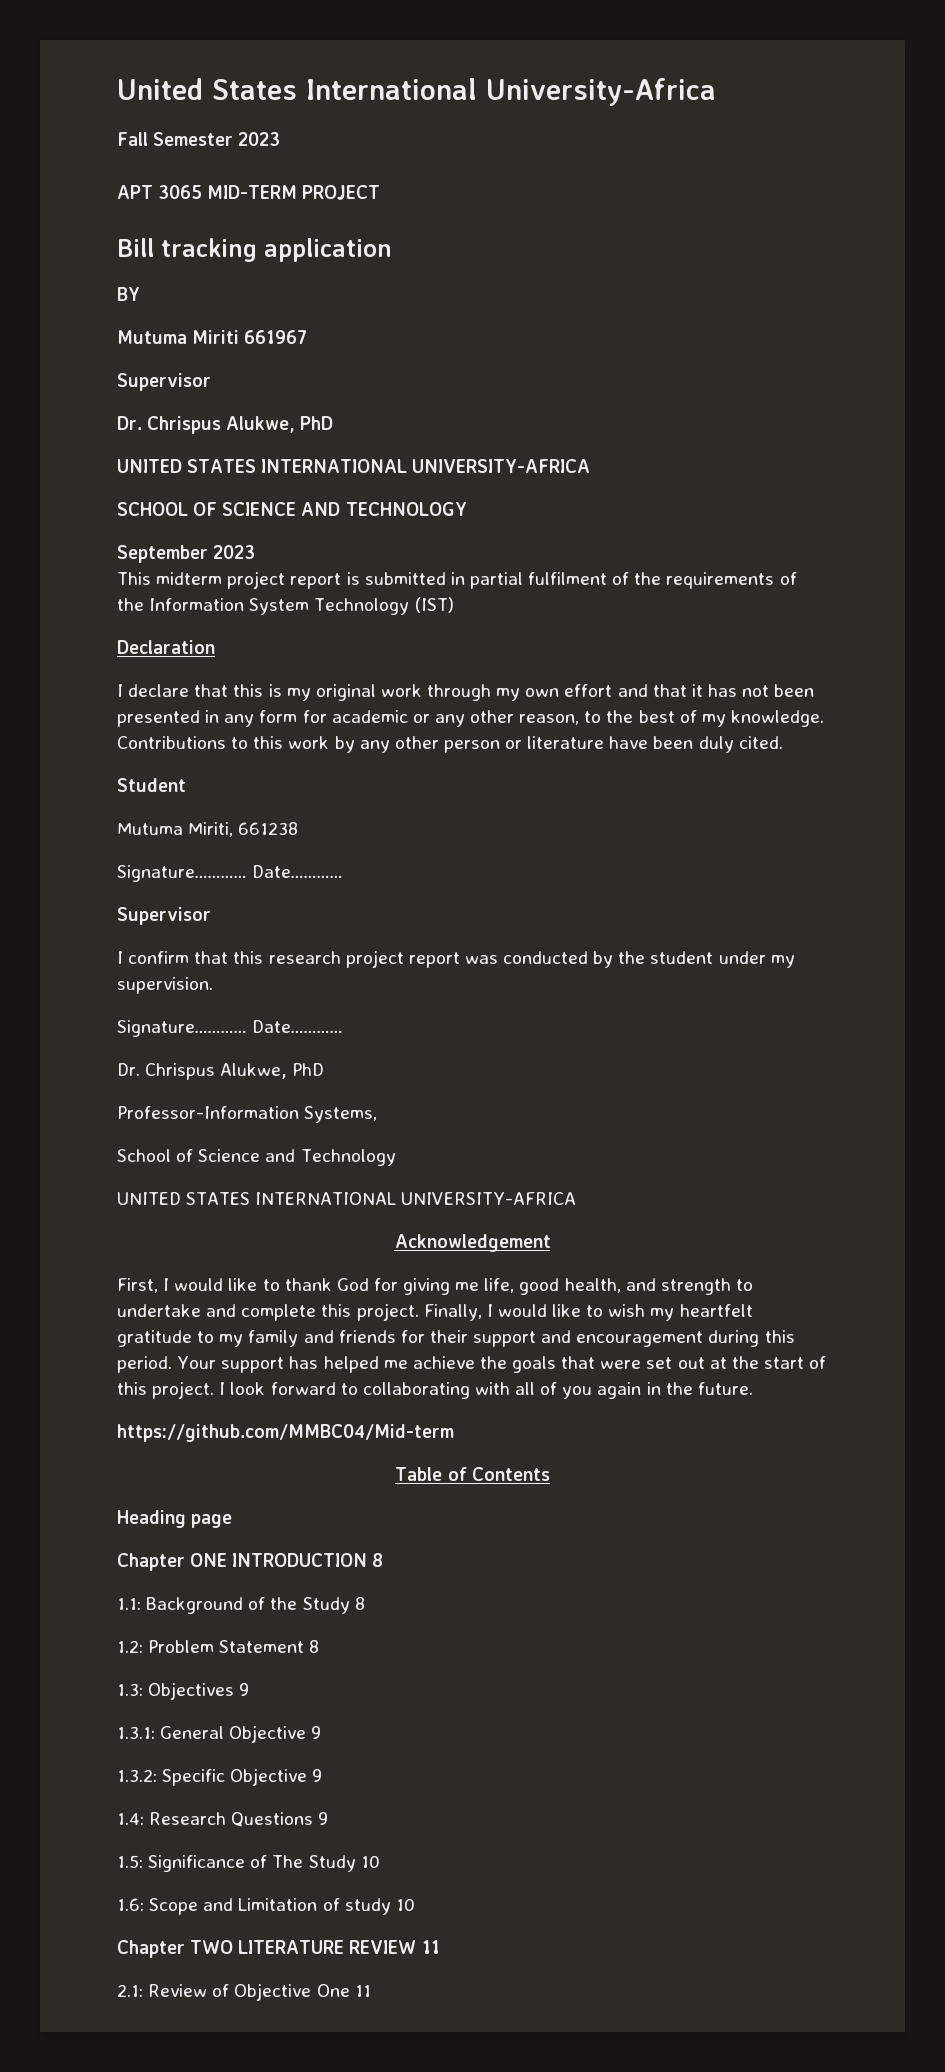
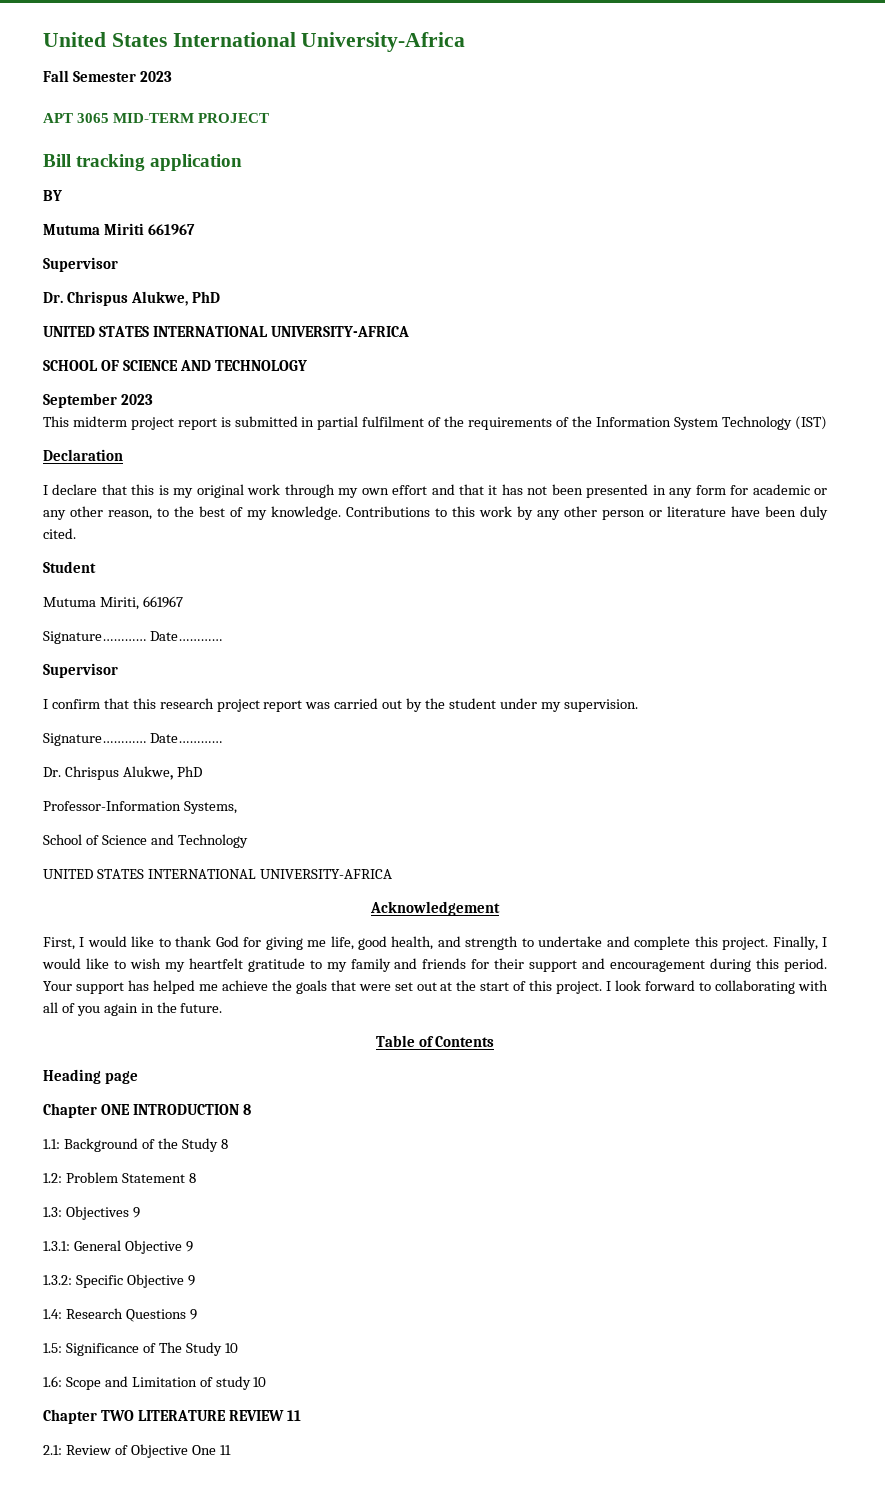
- Mutuma Miriti, 661238
+ Mutuma Miriti, 661967
- I confirm that this research project report was conducted by the student under my supervision.
+ I confirm that this research project report was carried out by the student under my supervision.
- https://github.com/MMBC04/Mid-term

